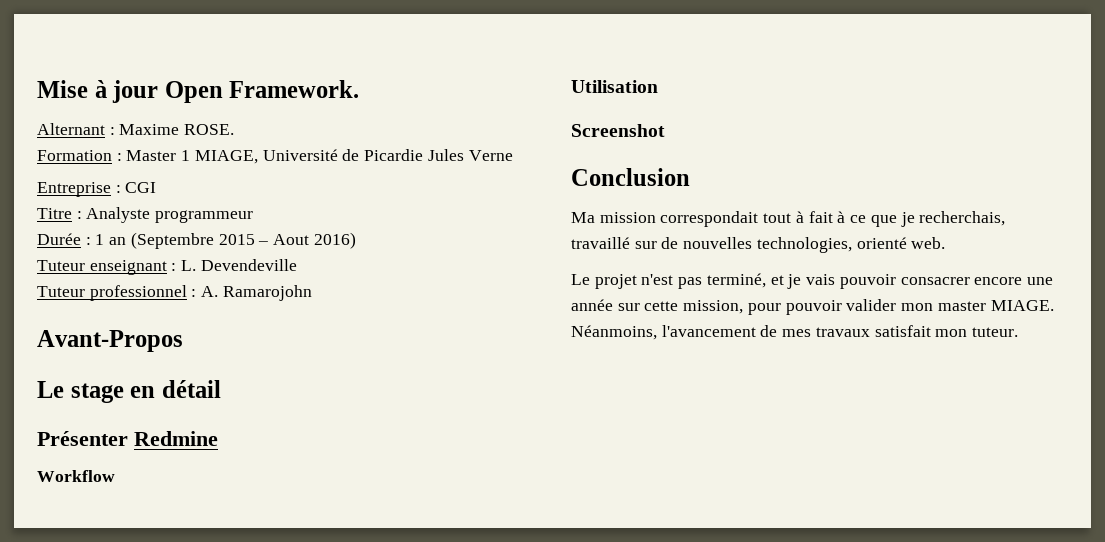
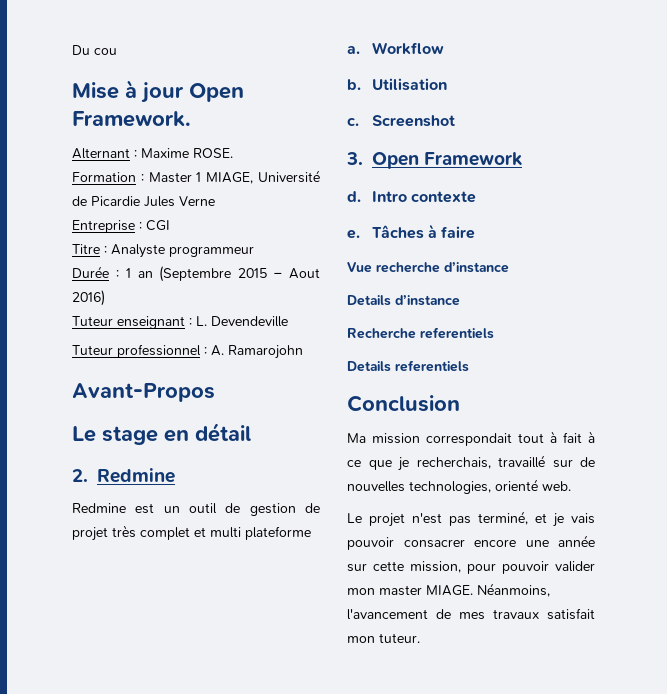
+ Du cou
- Présenter Redmine
+ 2. Redmine
+ Redmine est un outil de gestion de projet très complet et multi plateforme
+ a.
+ b.
+ c.
+ 3. Open Framework
+ d. Intro contexte
+ e. Tâches à faire
+ Vue recherche d’instance
+ Details d’instance
+ Recherche referentiels
+ Details referentiels

